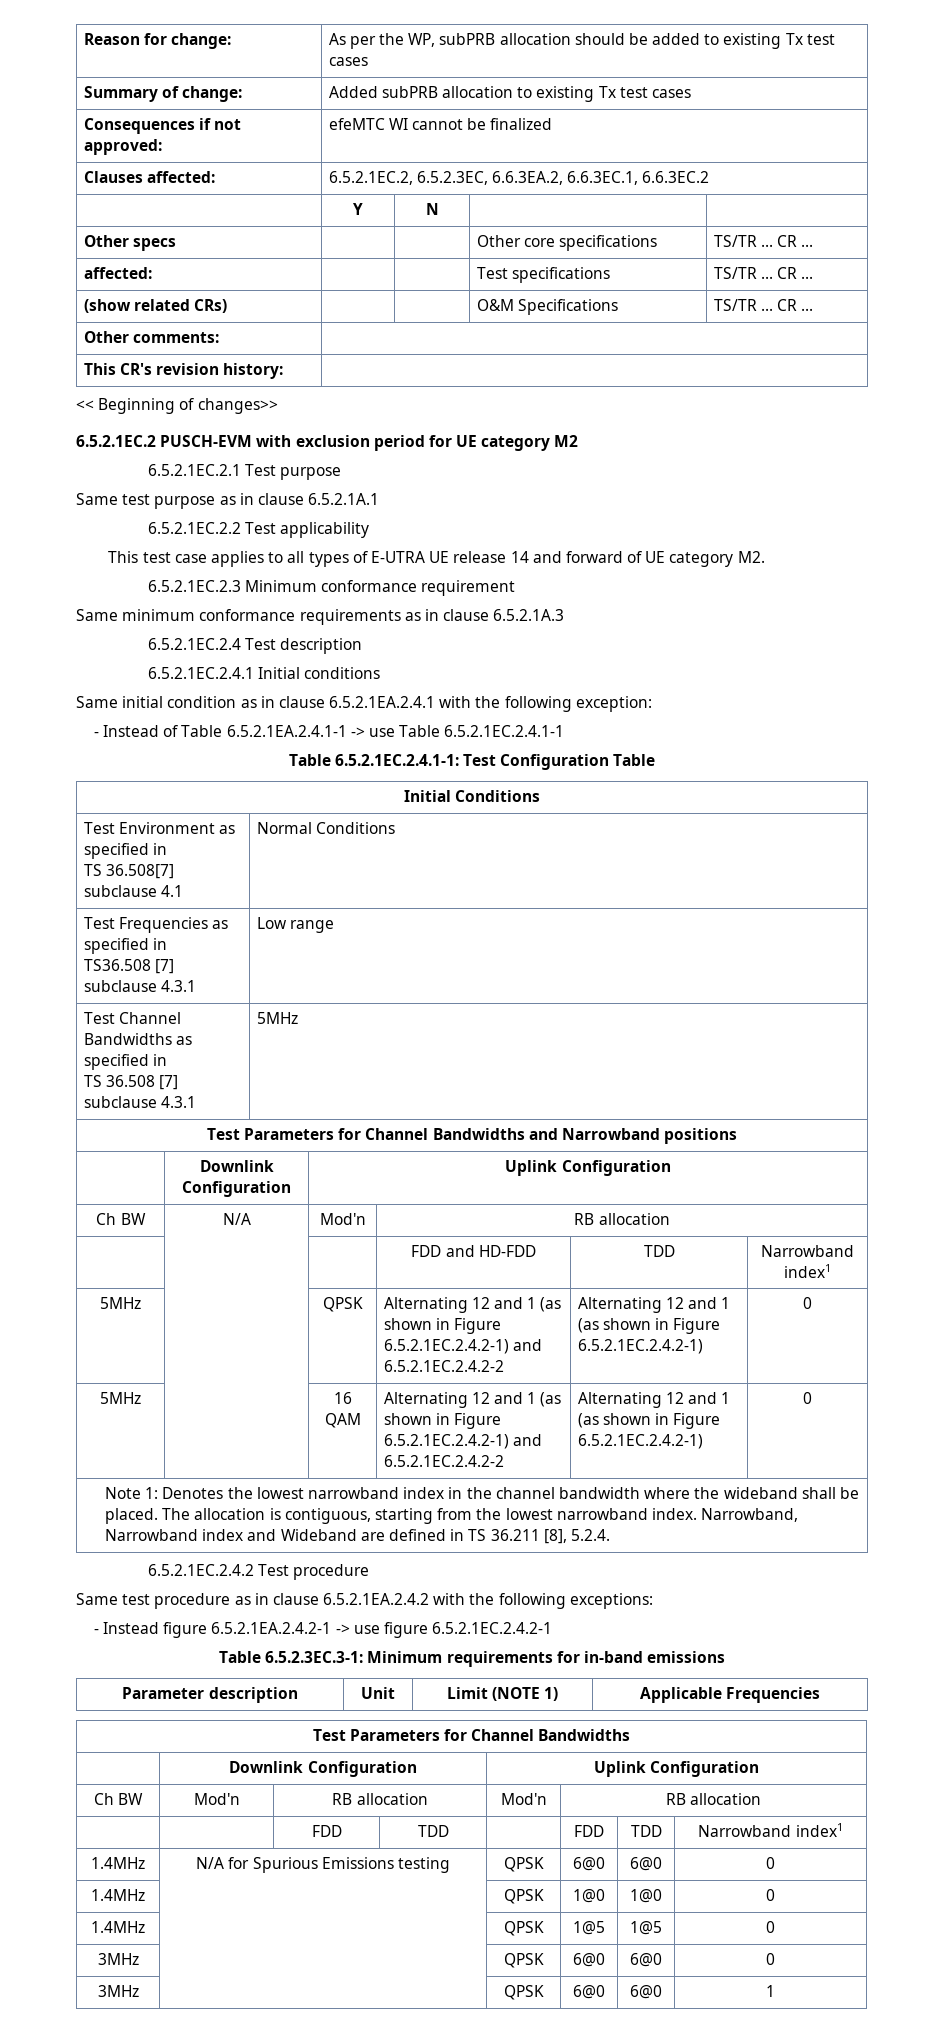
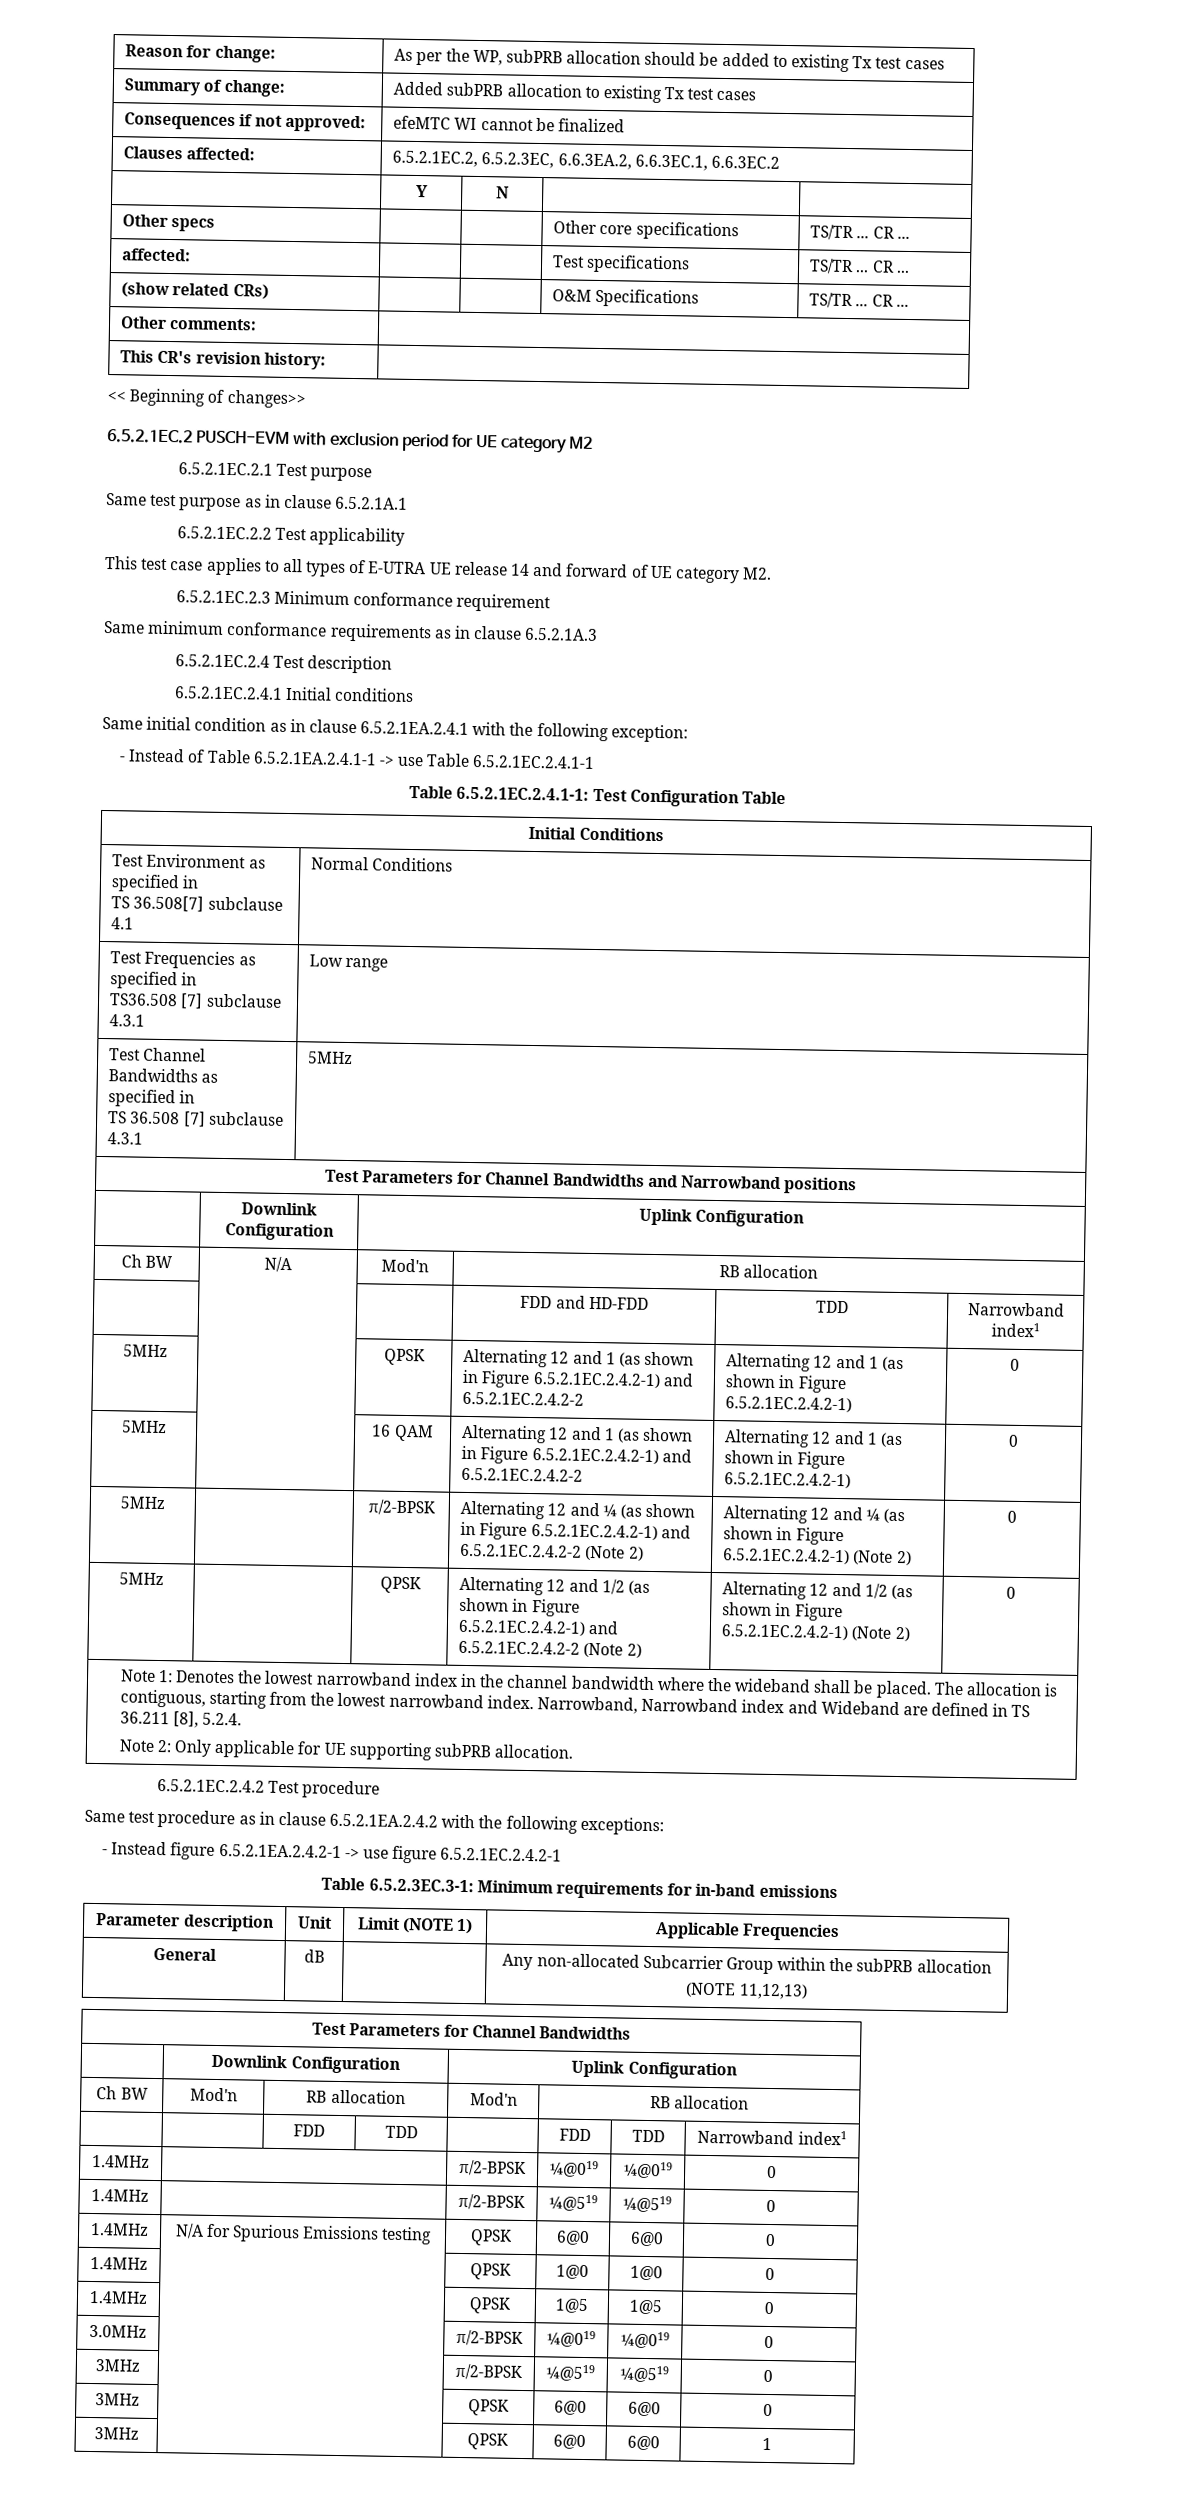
+ 5MHz | | π/2-BPSK | Alternating 12 and ¼ (as shown in Figure 6.5.2.1EC.2.4.2-1) and 6.5.2.1EC.2.4.2-2 (Note 2) | Alternating 12 and ¼ (as shown in Figure 6.5.2.1EC.2.4.2-1) (Note 2) | 0
+ 5MHz | | QPSK | Alternating 12 and 1/2 (as shown in Figure 6.5.2.1EC.2.4.2-1) and 6.5.2.1EC.2.4.2-2 (Note 2) | Alternating 12 and 1/2 (as shown in Figure 6.5.2.1EC.2.4.2-1) (Note 2) | 0
+ Note 2: Only applicable for UE supporting subPRB allocation.
+ General | dB | | Any non-allocated Subcarrier Group within the subPRB allocation
+ (NOTE 11,12,13)
+ 1.4MHz | | π/2-BPSK | ¼@019 | ¼@019 | 0
+ 1.4MHz | | π/2-BPSK | ¼@519 | ¼@519 | 0
+ 3.0MHz | | π/2-BPSK | ¼@019 | ¼@019 | 0
+ 3MHz | | π/2-BPSK | ¼@519 | ¼@519 | 0

